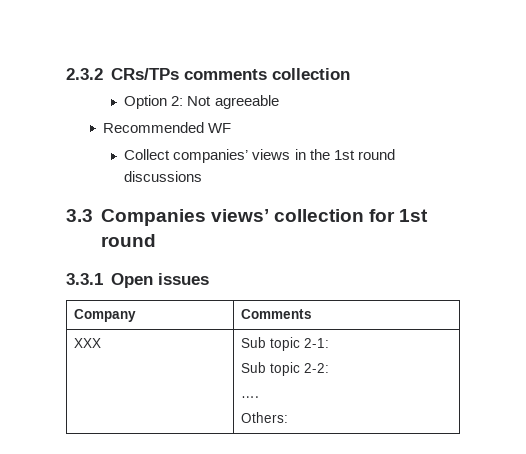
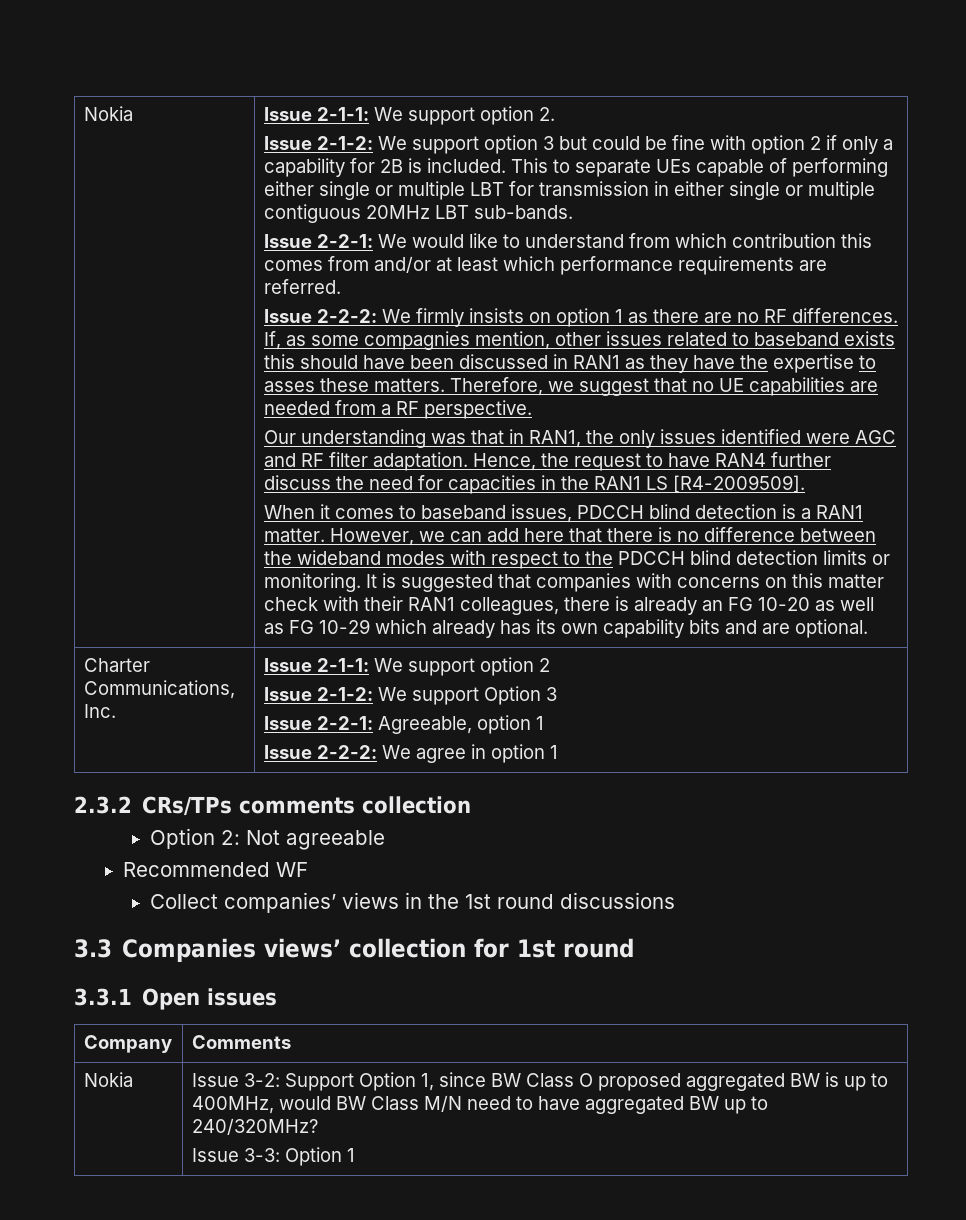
+ Nokia | Issue 2-1-1: We support option 2.
+ Issue 2-1-2: We support option 3 but could be fine with option 2 if only a capability for 2B is included. This to separate UEs capable of performing either single or multiple LBT for transmission in either single or multiple contiguous 20MHz LBT sub-bands.
+ Issue 2-2-1: We would like to understand from which contribution this comes from and/or at least which performance requirements are referred.
+ Issue 2-2-2: We firmly insists on option 1 as there are no RF differences. If, as some compagnies mention, other issues related to baseband exists this should have been discussed in RAN1 as they have the expertise to asses these matters. Therefore, we suggest that no UE capabilities are needed from a RF perspective.
+ Our understanding was that in RAN1, the only issues identified were AGC and RF filter adaptation. Hence, the request to have RAN4 further discuss the need for capacities in the RAN1 LS [R4-2009509].
+ When it comes to baseband issues, PDCCH blind detection is a RAN1 matter. However, we can add here that there is no difference between the wideband modes with respect to the PDCCH blind detection limits or monitoring. It is suggested that companies with concerns on this matter check with their RAN1 colleagues, there is already an FG 10-20 as well as FG 10-29 which already has its own capability bits and are optional.
+ Charter Communications, Inc. | Issue 2-1-1: We support option 2
+ Issue 2-1-2: We support Option 3
+ Issue 2-2-1: Agreeable, option 1
+ Issue 2-2-2: We agree in option 1
- XXX | Sub topic 2-1:
- Sub topic 2-2:
- ….
- Others:
+ Nokia | Issue 3-2: Support Option 1, since BW Class O proposed aggregated BW is up to 400MHz, would BW Class M/N need to have aggregated BW up to 240/320MHz?
+ Issue 3-3: Option 1

